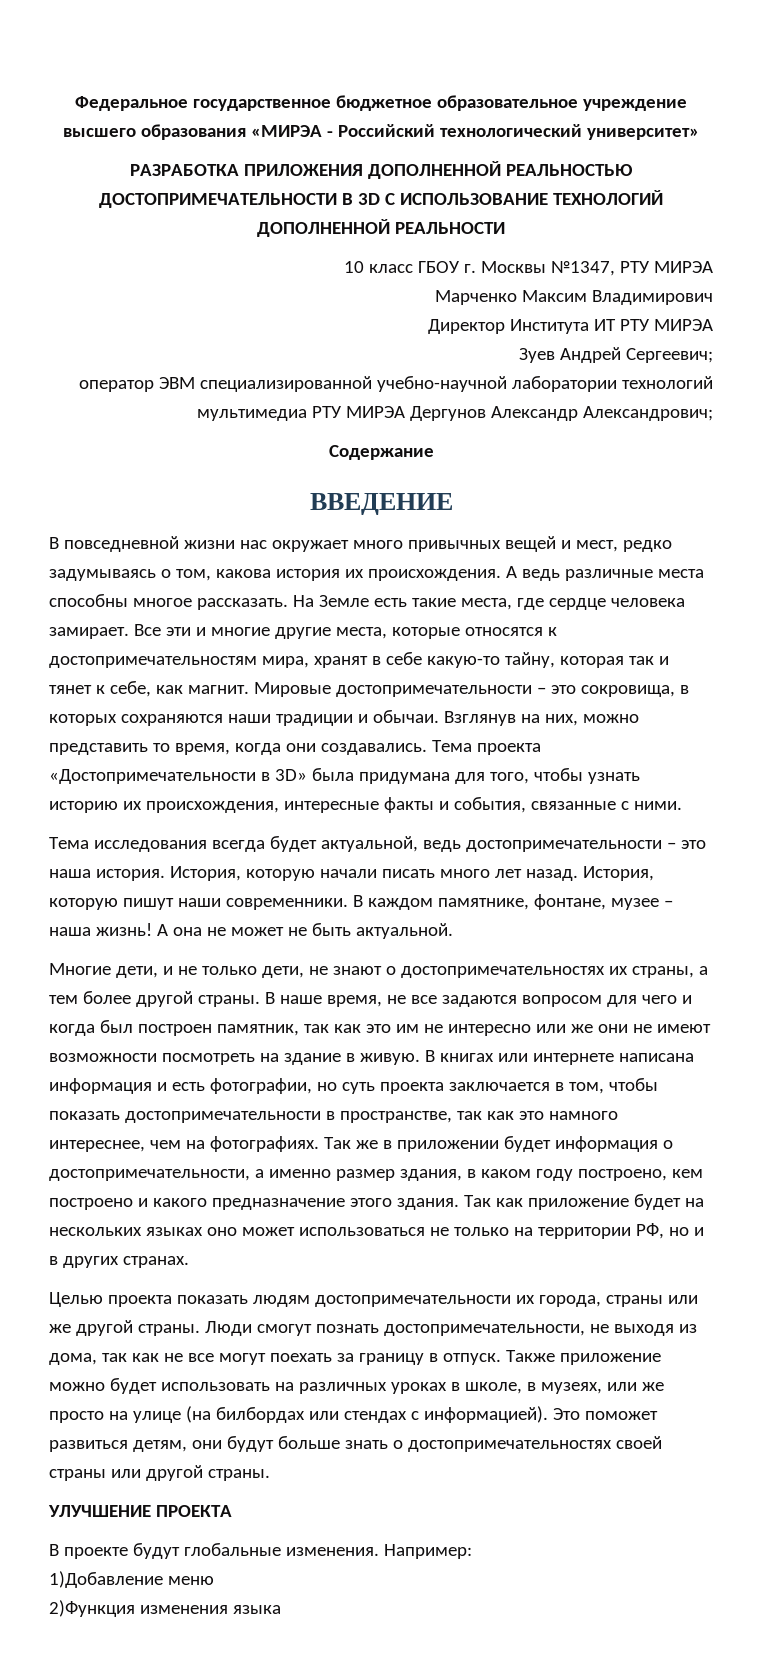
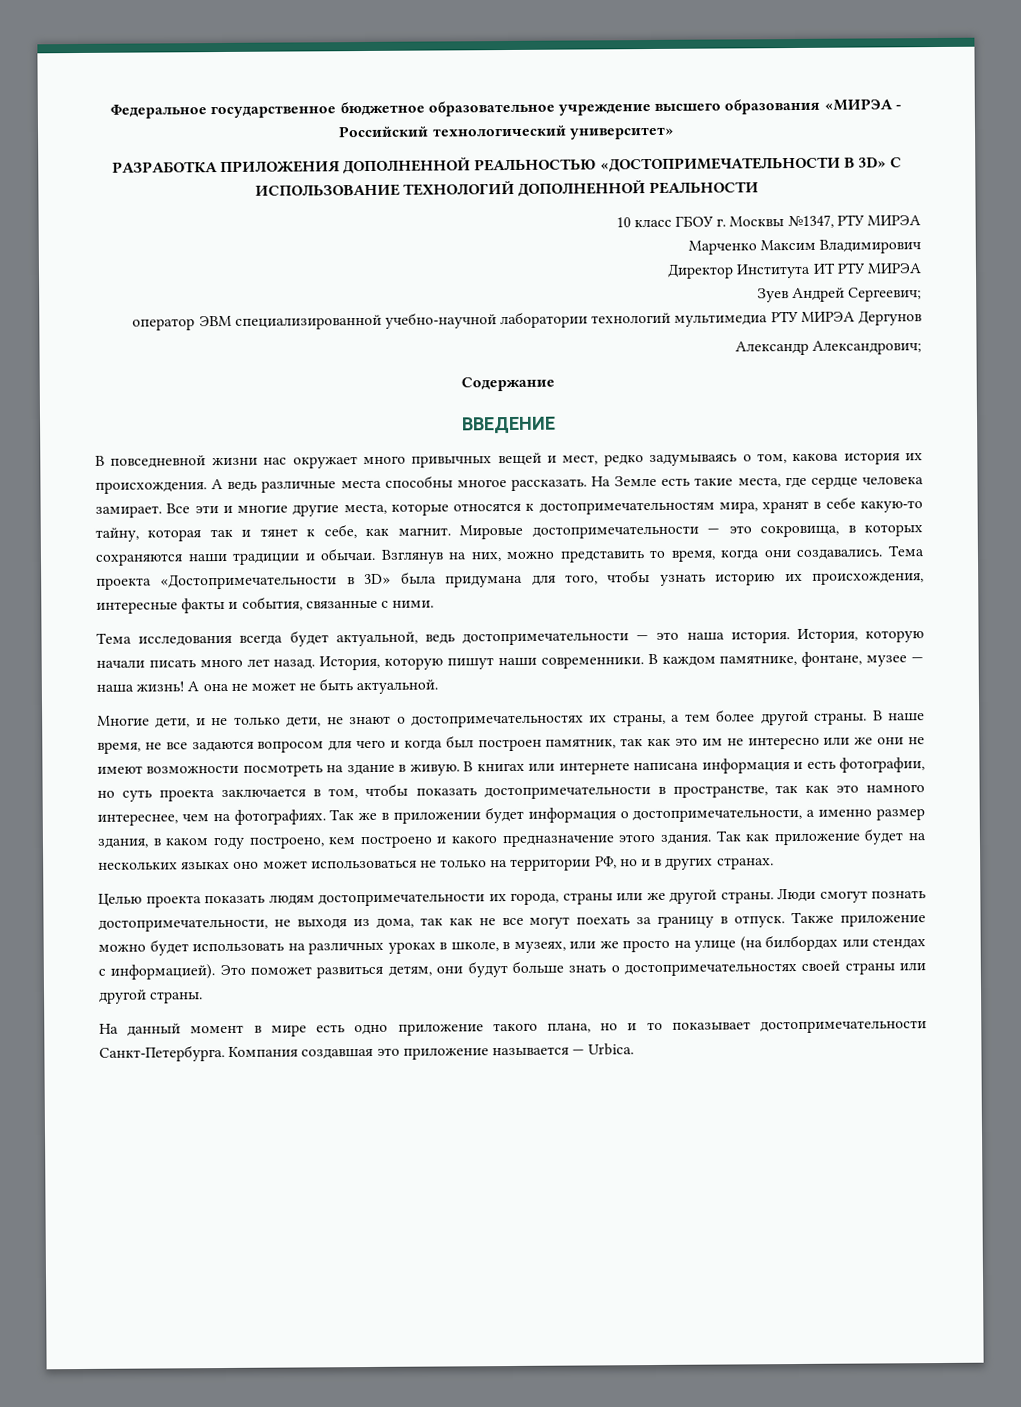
- РАЗРАБОТКА ПРИЛОЖЕНИЯ ДОПОЛНЕННОЙ РЕАЛЬНОСТЬЮ ДОСТОПРИМЕЧАТЕЛЬНОСТИ В 3D С ИСПОЛЬЗОВАНИЕ ТЕХНОЛОГИЙ ДОПОЛНЕННОЙ РЕАЛЬНОСТИ
+ РАЗРАБОТКА ПРИЛОЖЕНИЯ ДОПОЛНЕННОЙ РЕАЛЬНОСТЬЮ «ДОСТОПРИМЕЧАТЕЛЬНОСТИ В 3D» С ИСПОЛЬЗОВАНИЕ ТЕХНОЛОГИЙ ДОПОЛНЕННОЙ РЕАЛЬНОСТИ
- оператор ЭВМ специализированной учебно-научной лаборатории технологий мультимедиа РТУ МИРЭА Дергунов Александр Александрович;
+ оператор ЭВМ специализированной учебно-научной лаборатории технологий мультимедиа РТУ МИРЭА Дергунов
+ Александр Александрович;
- Мировые достопримечательности – это сокровища, в которых сохраняются наши традиции и обычаи.
+ Мировые достопримечательности — это сокровища, в которых сохраняются наши традиции и обычаи.
- Тема исследования всегда будет актуальной, ведь достопримечательности – это наша история.
+ Тема исследования всегда будет актуальной, ведь достопримечательности — это наша история.
- В каждом памятнике, фонтане, музее – наша жизнь!
+ В каждом памятнике, фонтане, музее — наша жизнь!
- УЛУЧШЕНИЕ ПРОЕКТА
- В проекте будут глобальные изменения. Например:
- 1)Добавление меню
- 2)Функция изменения языка
+ На данный момент в мире есть одно приложение такого плана, но и то показывает достопримечательности Санкт-Петербурга. Компания создавшая это приложение называется — Urbica.

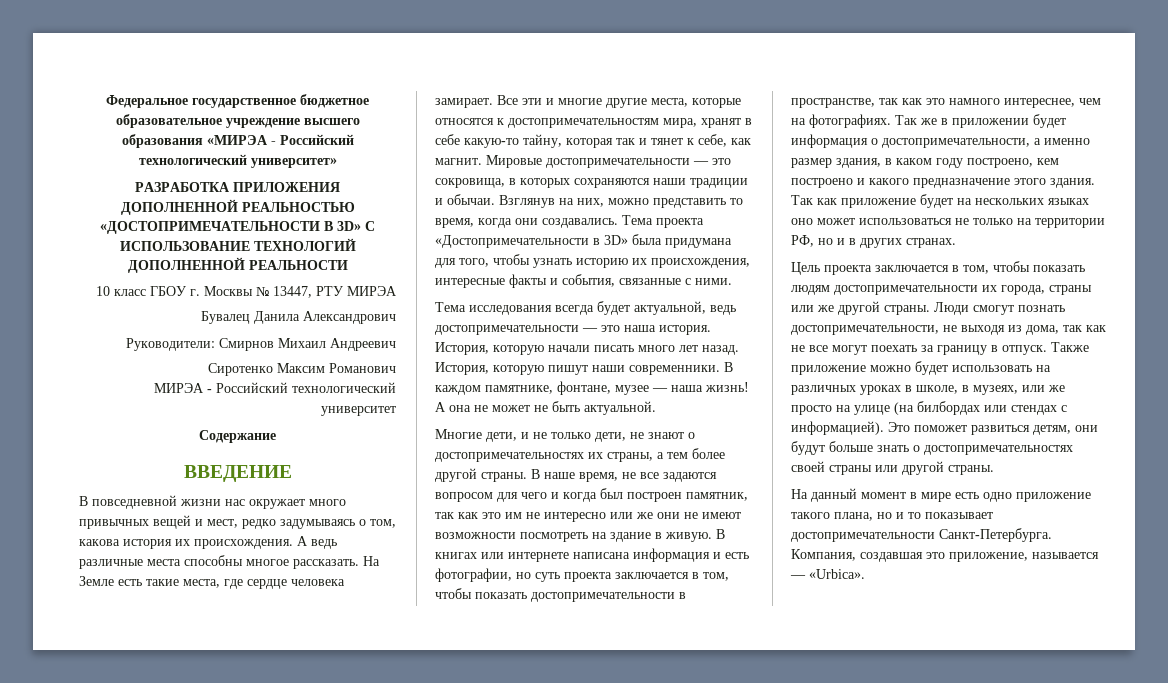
- 10 класс ГБОУ г. Москвы №1347, РТУ МИРЭА
- Марченко Максим Владимирович
- Директор Института ИТ РТУ МИРЭА
- Зуев Андрей Сергеевич;
- оператор ЭВМ специализированной учебно-научной лаборатории технологий мультимедиа РТУ МИРЭА Дергунов
- Александр Александрович;
+ 10 класс ГБОУ г. Москвы № 13447, РТУ МИРЭА
+ Бувалец Данила Александрович
+ Руководители: Смирнов Михаил Андреевич
+ Сиротенко Максим Романович
+ МИРЭА - Российский технологический университет
- Целью проекта показать людям достопримечательности их города, страны или же другой страны.
+ Цель проекта заключается в том, чтобы показать людям достопримечательности их города, страны или же другой страны.
- Компания создавшая это приложение называется — Urbica.
+ Компания, создавшая это приложение, называется — «Urbica».

